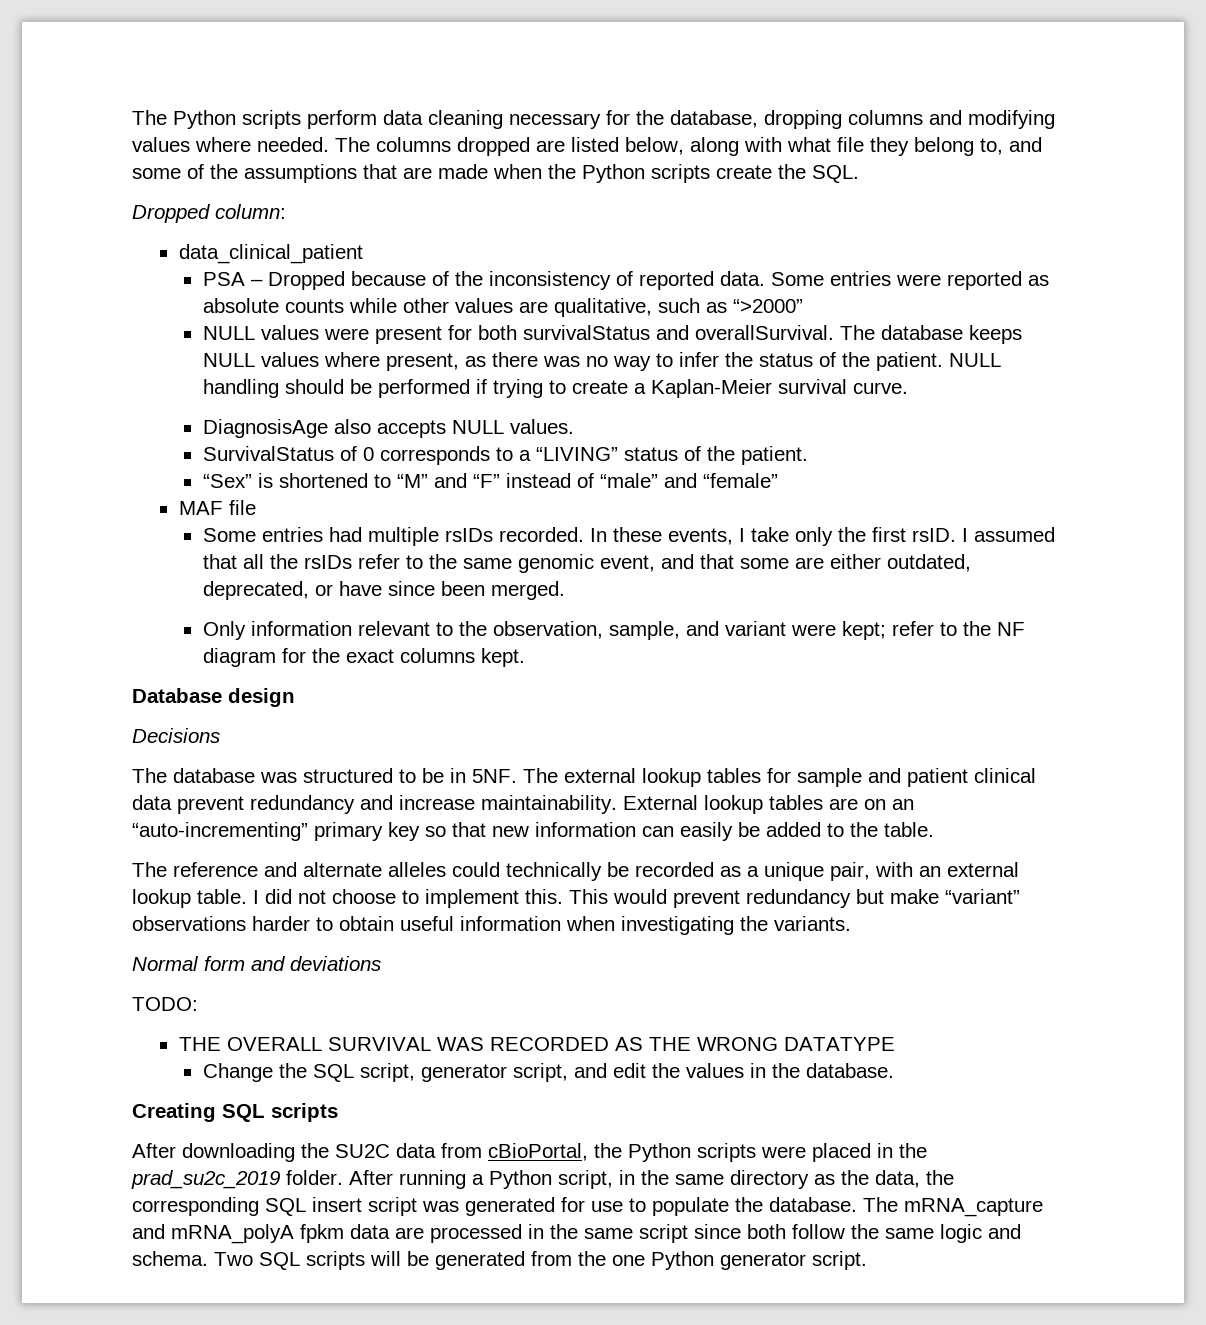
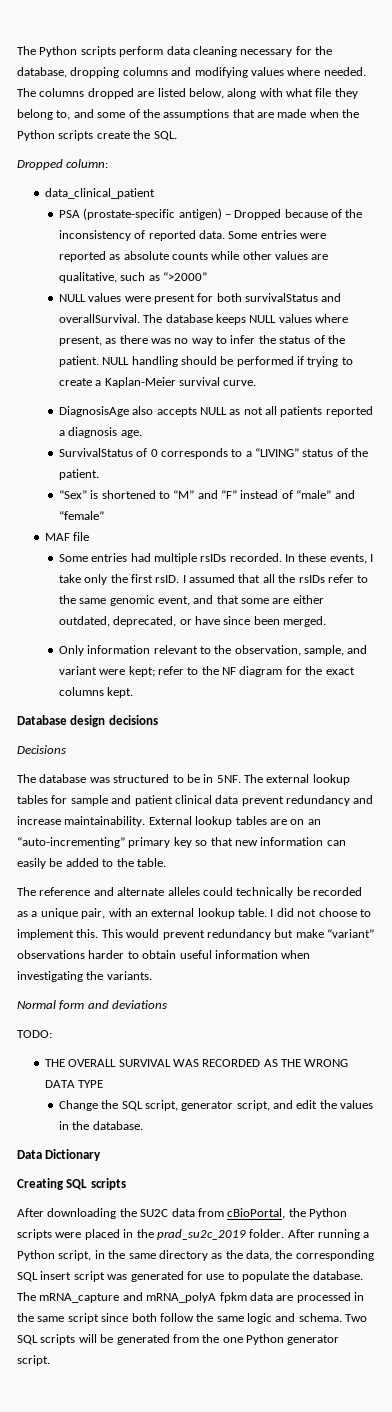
- PSA – Dropped because of the inconsistency of reported data.
+ PSA (prostate-specific antigen) – Dropped because of the inconsistency of reported data.
- DiagnosisAge also accepts NULL values.
+ DiagnosisAge also accepts NULL as not all patients reported a diagnosis age.
- Database design
+ Database design decisions
- THE OVERALL SURVIVAL WAS RECORDED AS THE WRONG DATATYPE
+ THE OVERALL SURVIVAL WAS RECORDED AS THE WRONG DATA TYPE
+ Data Dictionary

